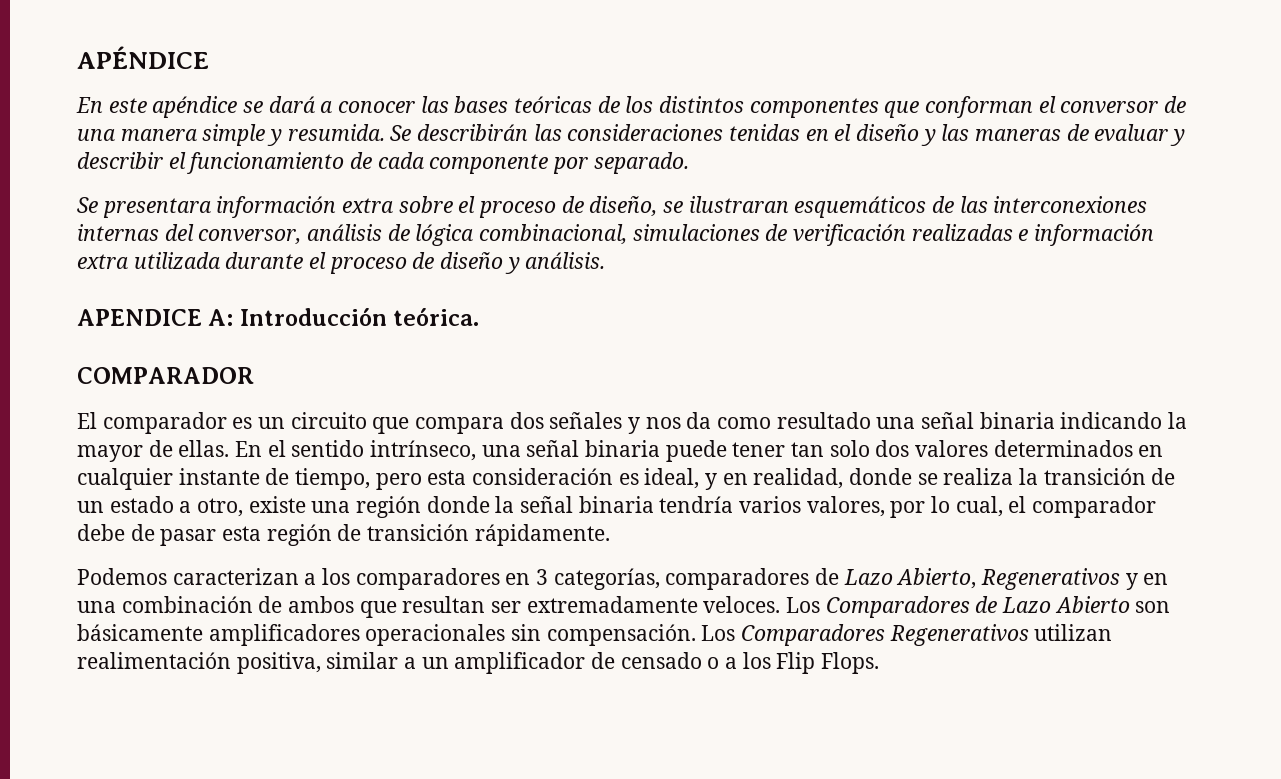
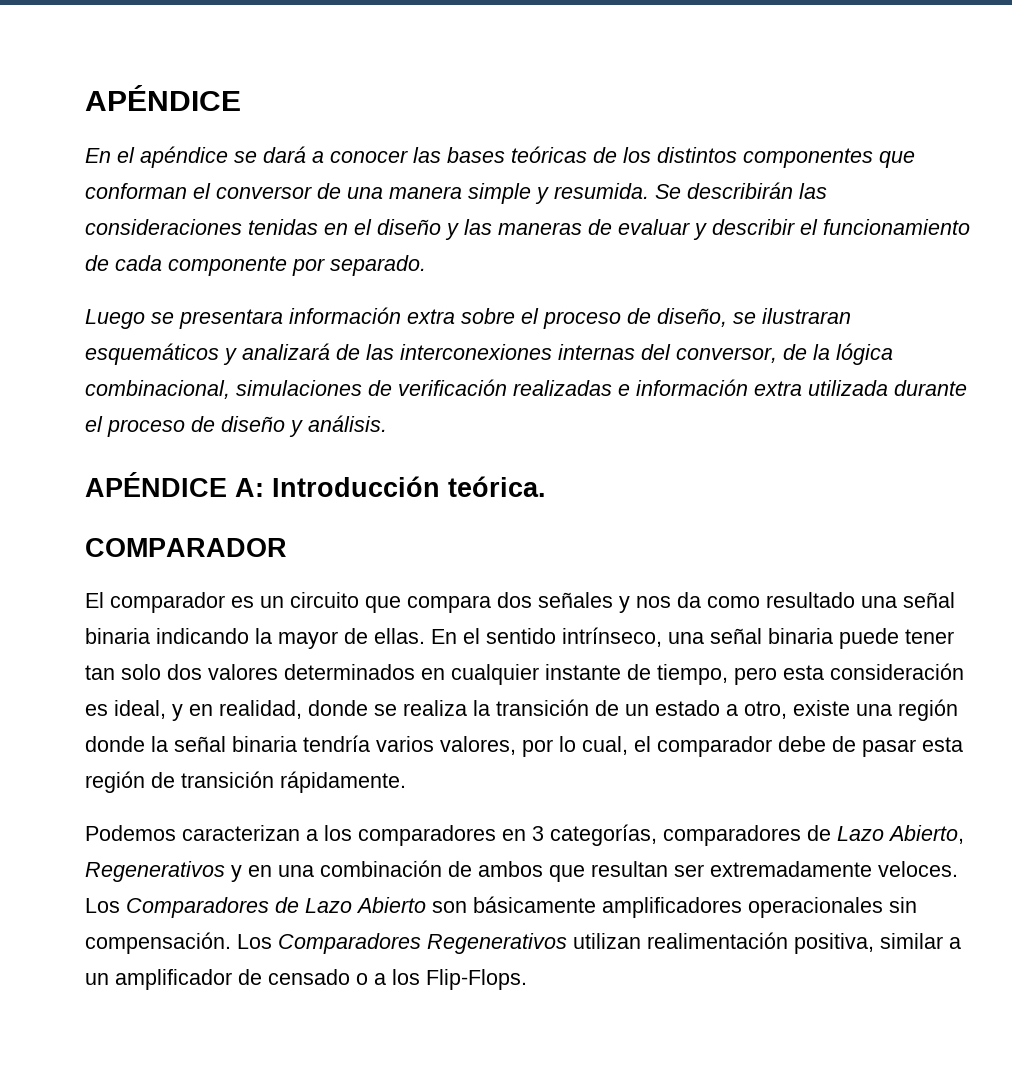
- En este apéndice se dará a conocer las bases teóricas de los distintos componentes que conforman el conversor de una manera simple y resumida.
+ En el apéndice se dará a conocer las bases teóricas de los distintos componentes que conforman el conversor de una manera simple y resumida.
- Se presentara información extra sobre el proceso de diseño, se ilustraran esquemáticos de las interconexiones internas del conversor, análisis de lógica combinacional, simulaciones de verificación realizadas e información extra utilizada durante el proceso de diseño y análisis.
+ Luego se presentara información extra sobre el proceso de diseño, se ilustraran esquemáticos y analizará de las interconexiones internas del conversor, de la lógica combinacional, simulaciones de verificación realizadas e información extra utilizada durante el proceso de diseño y análisis.
- APENDICE A: Introducción teórica.
+ APÉNDICE A: Introducción teórica.
- Los Comparadores Regenerativos utilizan realimentación positiva, similar a un amplificador de censado o a los Flip Flops.
+ Los Comparadores Regenerativos utilizan realimentación positiva, similar a un amplificador de censado o a los Flip-Flops.

